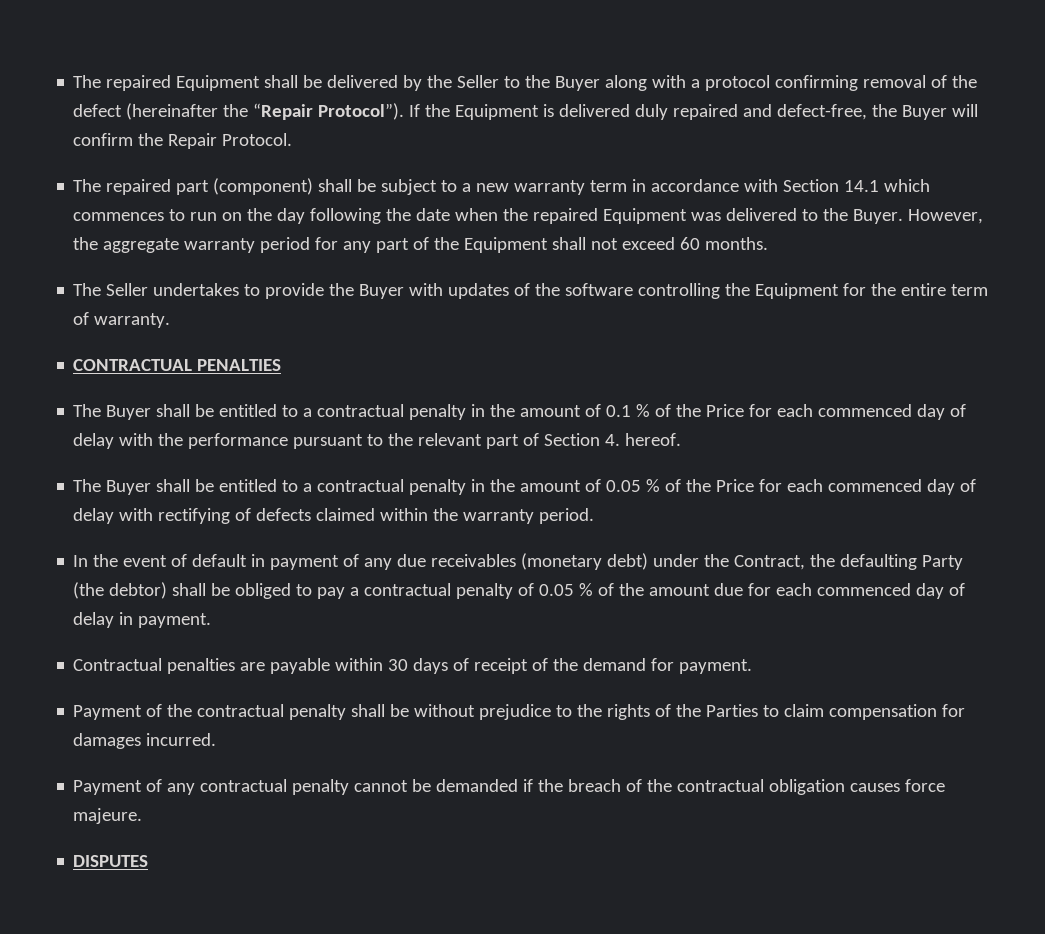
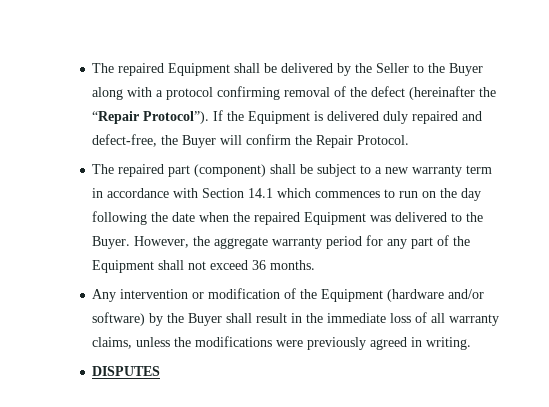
- However, the aggregate warranty period for any part of the Equipment shall not exceed 60 months.
+ However, the aggregate warranty period for any part of the Equipment shall not exceed 36 months.
- The Seller undertakes to provide the Buyer with updates of the software controlling the Equipment for the entire term of warranty.
- CONTRACTUAL PENALTIES
- The Buyer shall be entitled to a contractual penalty in the amount of 0.1 % of the Price for each commenced day of delay with the performance pursuant to the relevant part of Section 4. hereof.
- The Buyer shall be entitled to a contractual penalty in the amount of 0.05 % of the Price for each commenced day of delay with rectifying of defects claimed within the warranty period.
- In the event of default in payment of any due receivables (monetary debt) under the Contract, the defaulting Party (the debtor) shall be obliged to pay a contractual penalty of 0.05 % of the amount due for each commenced day of delay in payment.
- Contractual penalties are payable within 30 days of receipt of the demand for payment.
- Payment of the contractual penalty shall be without prejudice to the rights of the Parties to claim compensation for damages incurred.
- Payment of any contractual penalty cannot be demanded if the breach of the contractual obligation causes force majeure.
+ Any intervention or modification of the Equipment (hardware and/or software) by the Buyer shall result in the immediate loss of all warranty claims, unless the modifications were previously agreed in writing.

